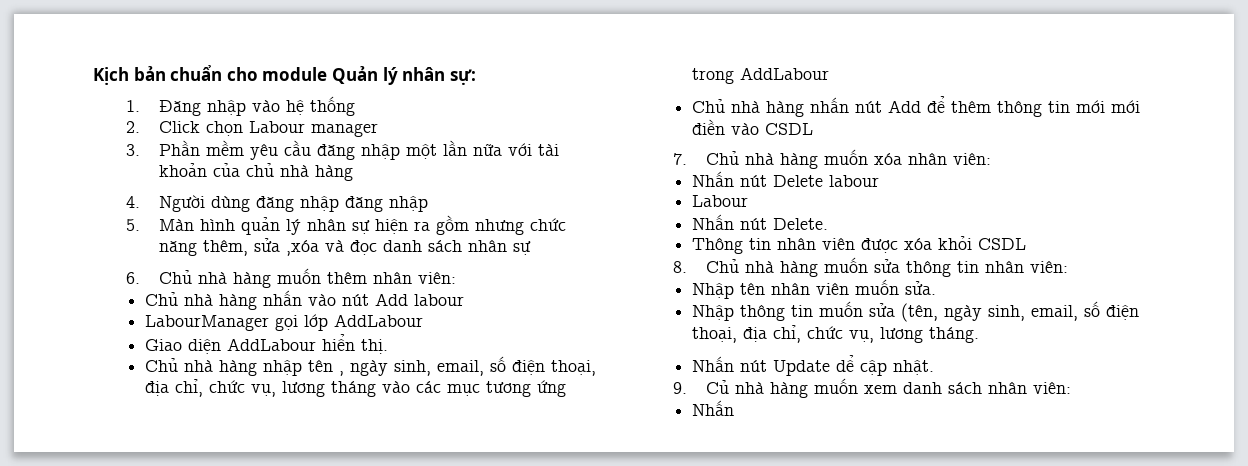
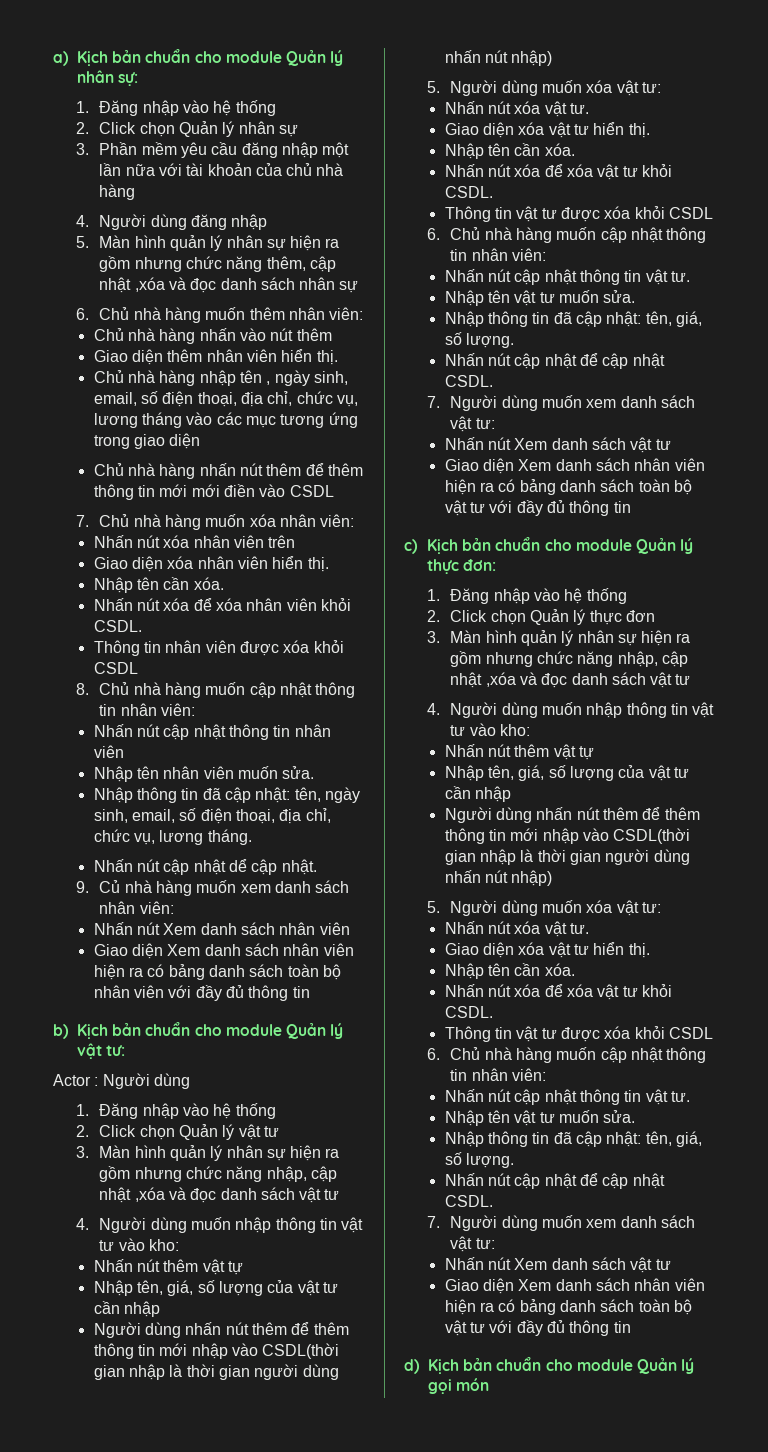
- Kịch bản chuẩn cho module Quản lý nhân sự:
+ a) Kịch bản chuẩn cho module Quản lý nhân sự:
- 2. Click chọn Labour manager
+ 2. Click chọn Quản lý nhân sự
- 4. Người dùng đăng nhập đăng nhập
+ 4. Người dùng đăng nhập
- 5. Màn hình quản lý nhân sự hiện ra gồm nhưng chức năng thêm, sửa ,xóa và đọc danh sách nhân sự
+ 5. Màn hình quản lý nhân sự hiện ra gồm nhưng chức năng thêm, cập nhật ,xóa và đọc danh sách nhân sự
- Chủ nhà hàng nhấn vào nút Add labour
- LabourManager gọi lớp AddLabour
- Giao diện AddLabour hiển thị.
+ Chủ nhà hàng nhấn vào nút thêm
+ Giao diện thêm nhân viên hiển thị.
- Chủ nhà hàng nhập tên , ngày sinh, email, số điện thoại, địa chỉ, chức vụ, lương tháng vào các mục tương ứng trong AddLabour
+ Chủ nhà hàng nhập tên , ngày sinh, email, số điện thoại, địa chỉ, chức vụ, lương tháng vào các mục tương ứng trong giao diện
- Chủ nhà hàng nhấn nút Add để thêm thông tin mới mới điền vào CSDL
+ Chủ nhà hàng nhấn nút thêm để thêm thông tin mới mới điền vào CSDL
- Nhấn nút Delete labour
- Labour
- Nhấn nút Delete.
+ Nhấn nút xóa nhân viên trên
+ Giao diện xóa nhân viên hiển thị.
+ Nhập tên cần xóa.
+ Nhấn nút xóa để xóa nhân viên khỏi CSDL.
- 8. Chủ nhà hàng muốn sửa thông tin nhân viên:
+ 8. Chủ nhà hàng muốn cập nhật thông tin nhân viên:
+ Nhấn nút cập nhật thông tin nhân viên
- Nhập thông tin muốn sửa (tên, ngày sinh, email, số điện thoại, địa chỉ, chức vụ, lương tháng.
+ Nhập thông tin đã cập nhật: tên, ngày sinh, email, số điện thoại, địa chỉ, chức vụ, lương tháng.
- Nhấn nút Update dể cập nhật.
+ Nhấn nút cập nhật dể cập nhật.
  9. Củ nhà hàng muốn xem danh sách nhân viên:
- Nhấn
+ Nhấn nút Xem danh sách nhân viên
+ Giao diện Xem danh sách nhân viên hiện ra có bảng danh sách toàn bộ nhân viên với đầy đủ thông tin
+ b) Kịch bản chuẩn cho module Quản lý vật tư:
+ Actor : Người dùng
+ 1. Đăng nhập vào hệ thống
+ 2. Click chọn Quản lý vật tư
+ 3. Màn hình quản lý nhân sự hiện ra gồm nhưng chức năng nhập, cập nhật ,xóa và đọc danh sách vật tư
+ 4. Người dùng muốn nhập thông tin vật tư vào kho:
+ Nhấn nút thêm vật tự
+ Nhập tên, giá, số lượng của vật tư cần nhập
+ Người dùng nhấn nút thêm để thêm thông tin mới nhập vào CSDL(thời gian nhập là thời gian người dùng nhấn nút nhập)
+ 5. Người dùng muốn xóa vật tư:
+ Nhấn nút xóa vật tư.
+ Giao diện xóa vật tư hiển thị.
+ Nhập tên cần xóa.
+ Nhấn nút xóa để xóa vật tư khỏi CSDL.
+ Thông tin vật tư được xóa khỏi CSDL
+ 6. Chủ nhà hàng muốn cập nhật thông tin nhân viên:
+ Nhấn nút cập nhật thông tin vật tư.
+ Nhập tên vật tư muốn sửa.
+ Nhập thông tin đã cập nhật: tên, giá, số lượng.
+ Nhấn nút cập nhật để cập nhật CSDL.
+ 7. Người dùng muốn xem danh sách vật tư:
+ Nhấn nút Xem danh sách vật tư
+ Giao diện Xem danh sách nhân viên hiện ra có bảng danh sách toàn bộ vật tư với đầy đủ thông tin
+ c) Kịch bản chuẩn cho module Quản lý thực đơn:
+ 1. Đăng nhập vào hệ thống
+ 2. Click chọn Quản lý thực đơn
+ 3. Màn hình quản lý nhân sự hiện ra gồm nhưng chức năng nhập, cập nhật ,xóa và đọc danh sách vật tư
+ 4. Người dùng muốn nhập thông tin vật tư vào kho:
+ Nhấn nút thêm vật tự
+ Nhập tên, giá, số lượng của vật tư cần nhập
+ Người dùng nhấn nút thêm để thêm thông tin mới nhập vào CSDL(thời gian nhập là thời gian người dùng nhấn nút nhập)
+ 5. Người dùng muốn xóa vật tư:
+ Nhấn nút xóa vật tư.
+ Giao diện xóa vật tư hiển thị.
+ Nhập tên cần xóa.
+ Nhấn nút xóa để xóa vật tư khỏi CSDL.
+ Thông tin vật tư được xóa khỏi CSDL
+ 6. Chủ nhà hàng muốn cập nhật thông tin nhân viên:
+ Nhấn nút cập nhật thông tin vật tư.
+ Nhập tên vật tư muốn sửa.
+ Nhập thông tin đã cập nhật: tên, giá, số lượng.
+ Nhấn nút cập nhật để cập nhật CSDL.
+ 7. Người dùng muốn xem danh sách vật tư:
+ Nhấn nút Xem danh sách vật tư
+ Giao diện Xem danh sách nhân viên hiện ra có bảng danh sách toàn bộ vật tư với đầy đủ thông tin
+ d) Kịch bản chuẩn cho module Quản lý gọi món

